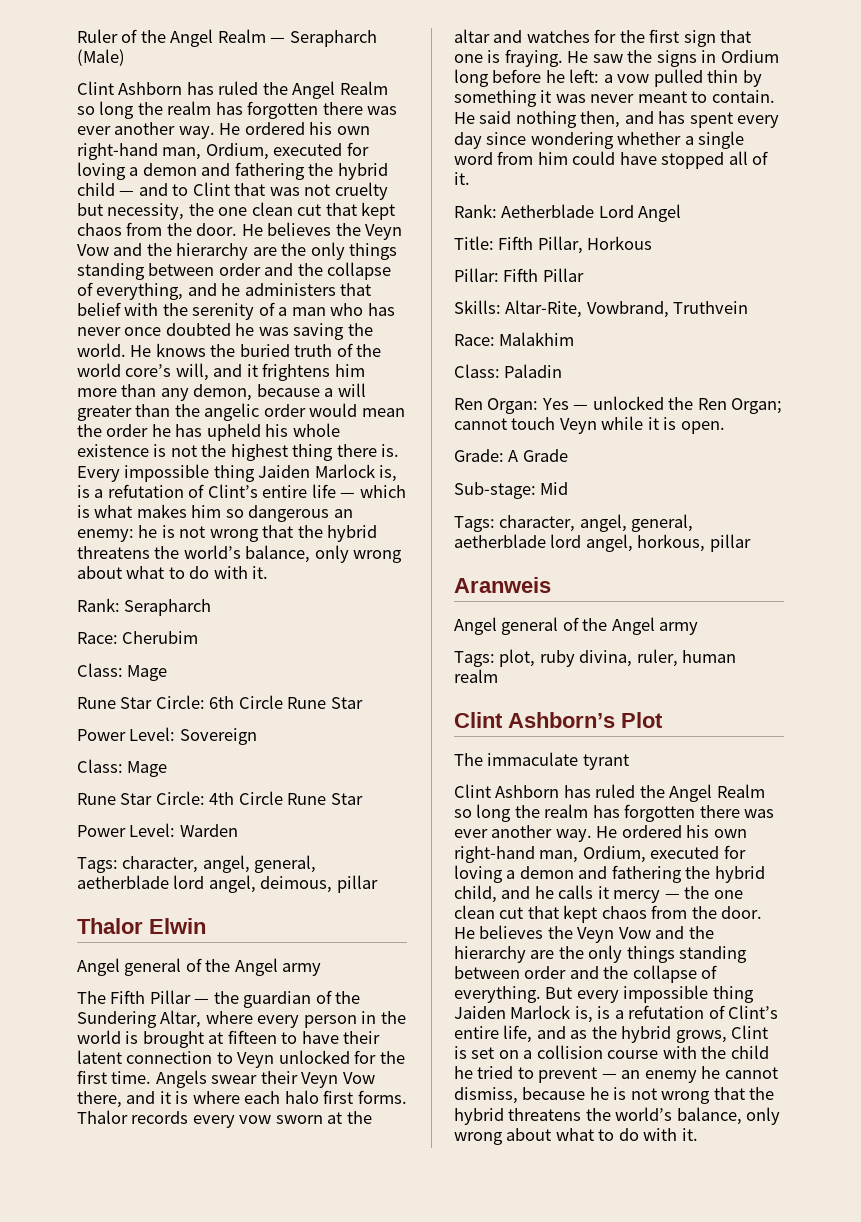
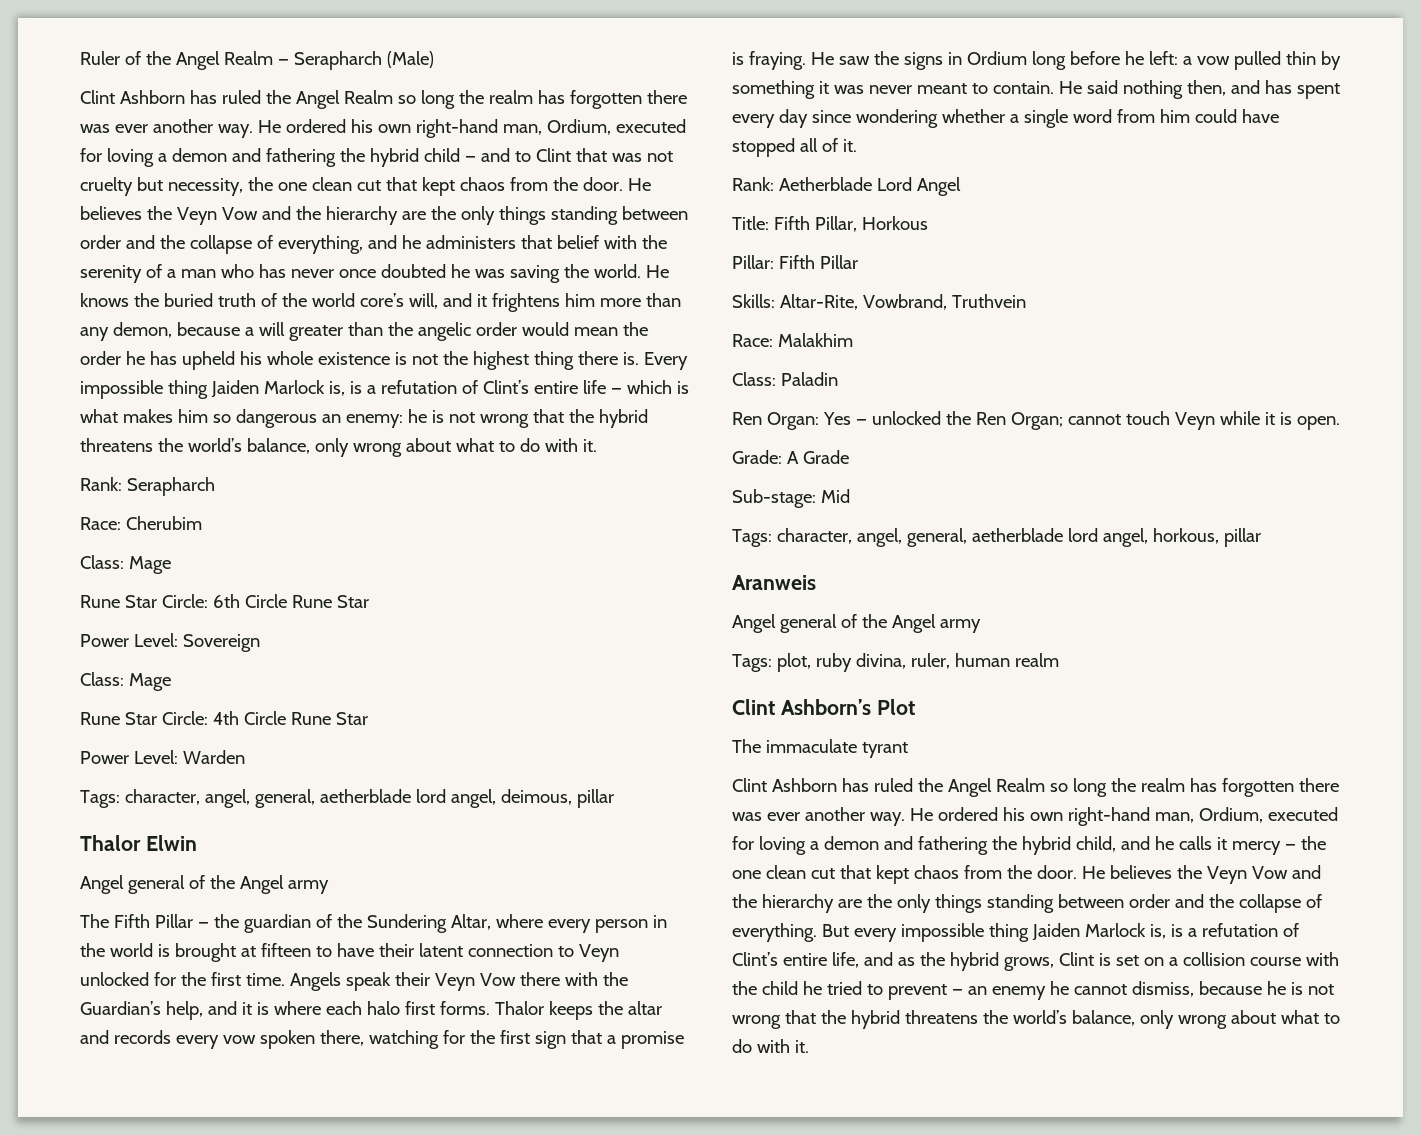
- Angels swear their Veyn Vow there, and it is where each halo first forms.
+ Angels speak their Veyn Vow there with the Guardian’s help, and it is where each halo first forms.
- Thalor records every vow sworn at the altar and watches for the first sign that one is fraying.
+ Thalor keeps the altar and records every vow spoken there, watching for the first sign that a promise is fraying.

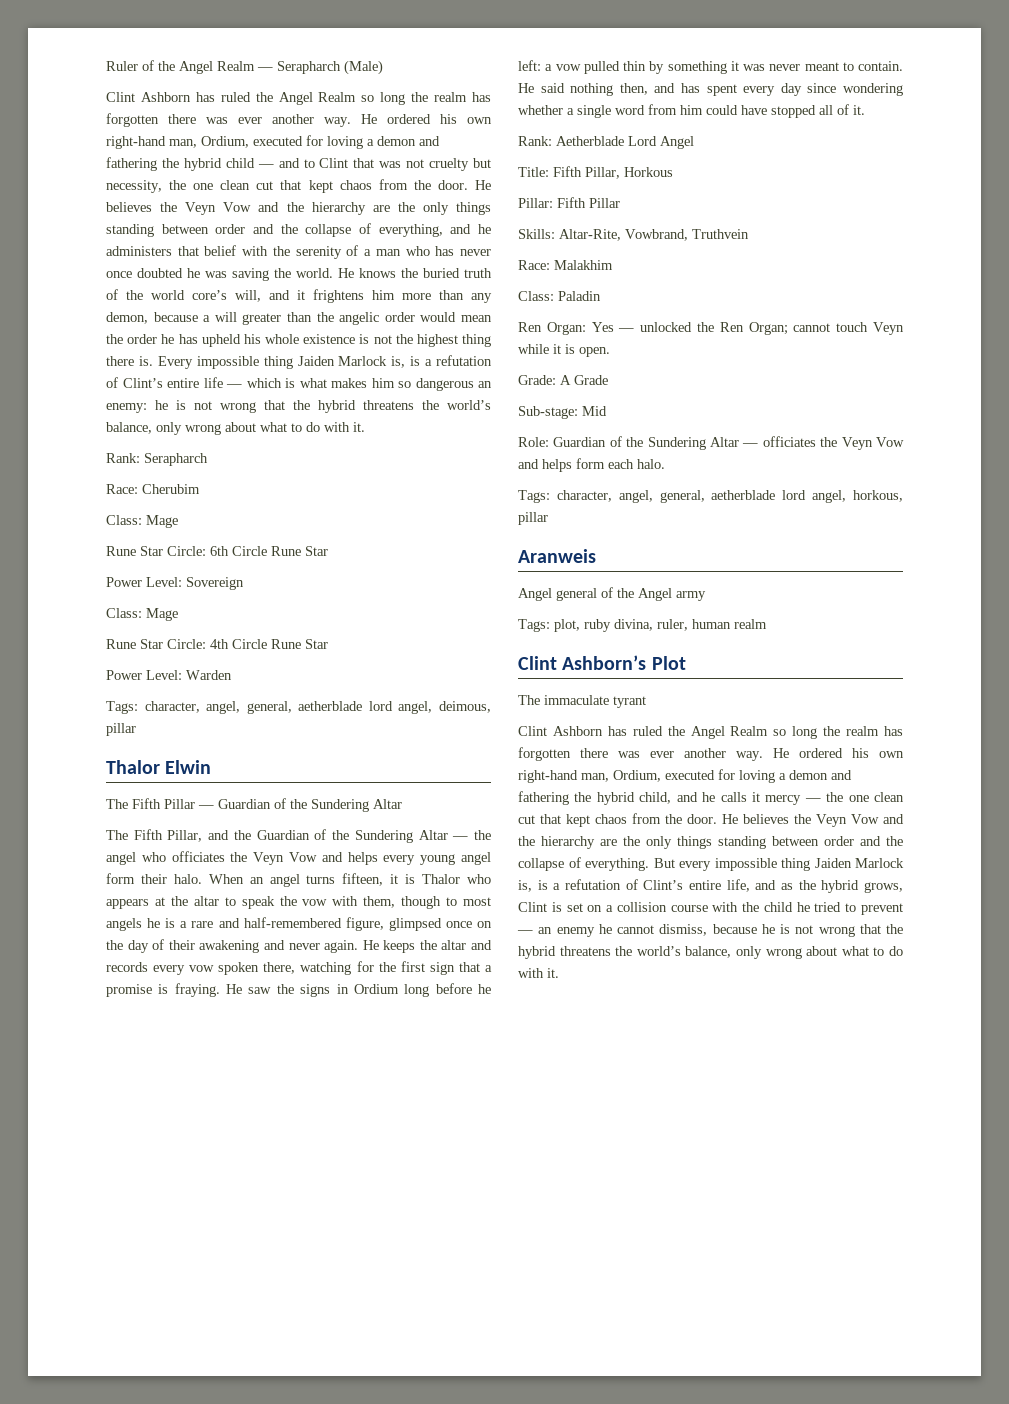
  Thalor Elwin
- Angel general of the Angel army
- The Fifth Pillar — the guardian of the Sundering Altar, where every person in the world is brought at fifteen to have their latent connection to Veyn unlocked for the first time. Angels speak their Veyn Vow there with the Guardian’s help, and it is where each halo first forms. Thalor keeps the altar and records every vow spoken there, watching for the first sign that a promise is fraying.
+ The Fifth Pillar — Guardian of the Sundering Altar
+ The Fifth Pillar, and the Guardian of the Sundering Altar — the angel who officiates the Veyn Vow and helps every young angel form their halo. When an angel turns fifteen, it is Thalor who appears at the altar to speak the vow with them, though to most angels he is a rare and half-remembered figure, glimpsed once on the day of their awakening and never again. He keeps the altar and records every vow spoken there, watching for the first sign that a promise is fraying.
+ Role: Guardian of the Sundering Altar — officiates the Veyn Vow and helps form each halo.

